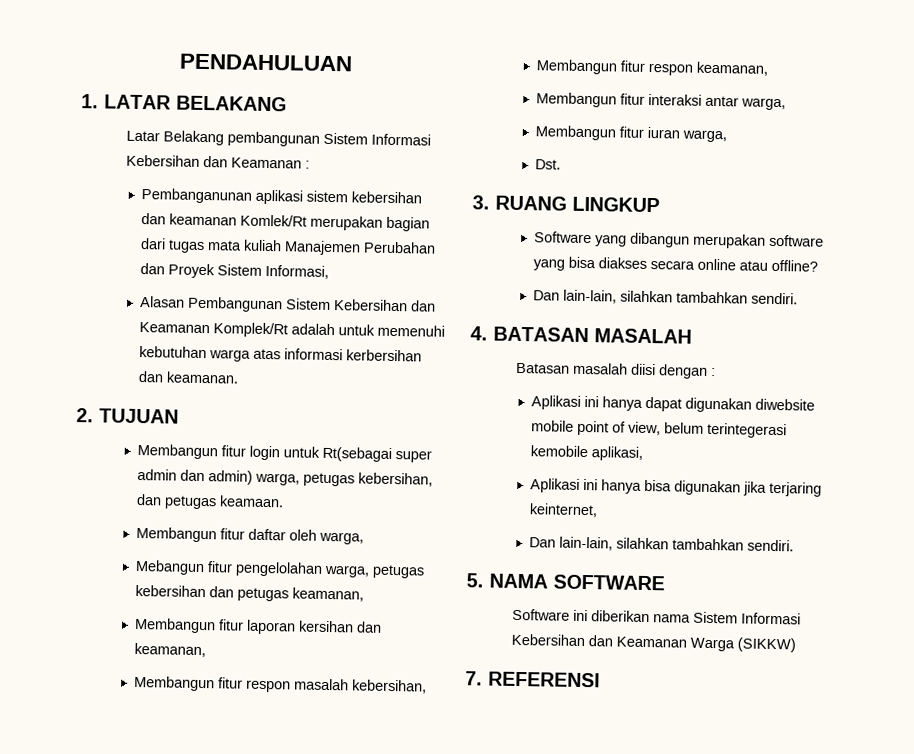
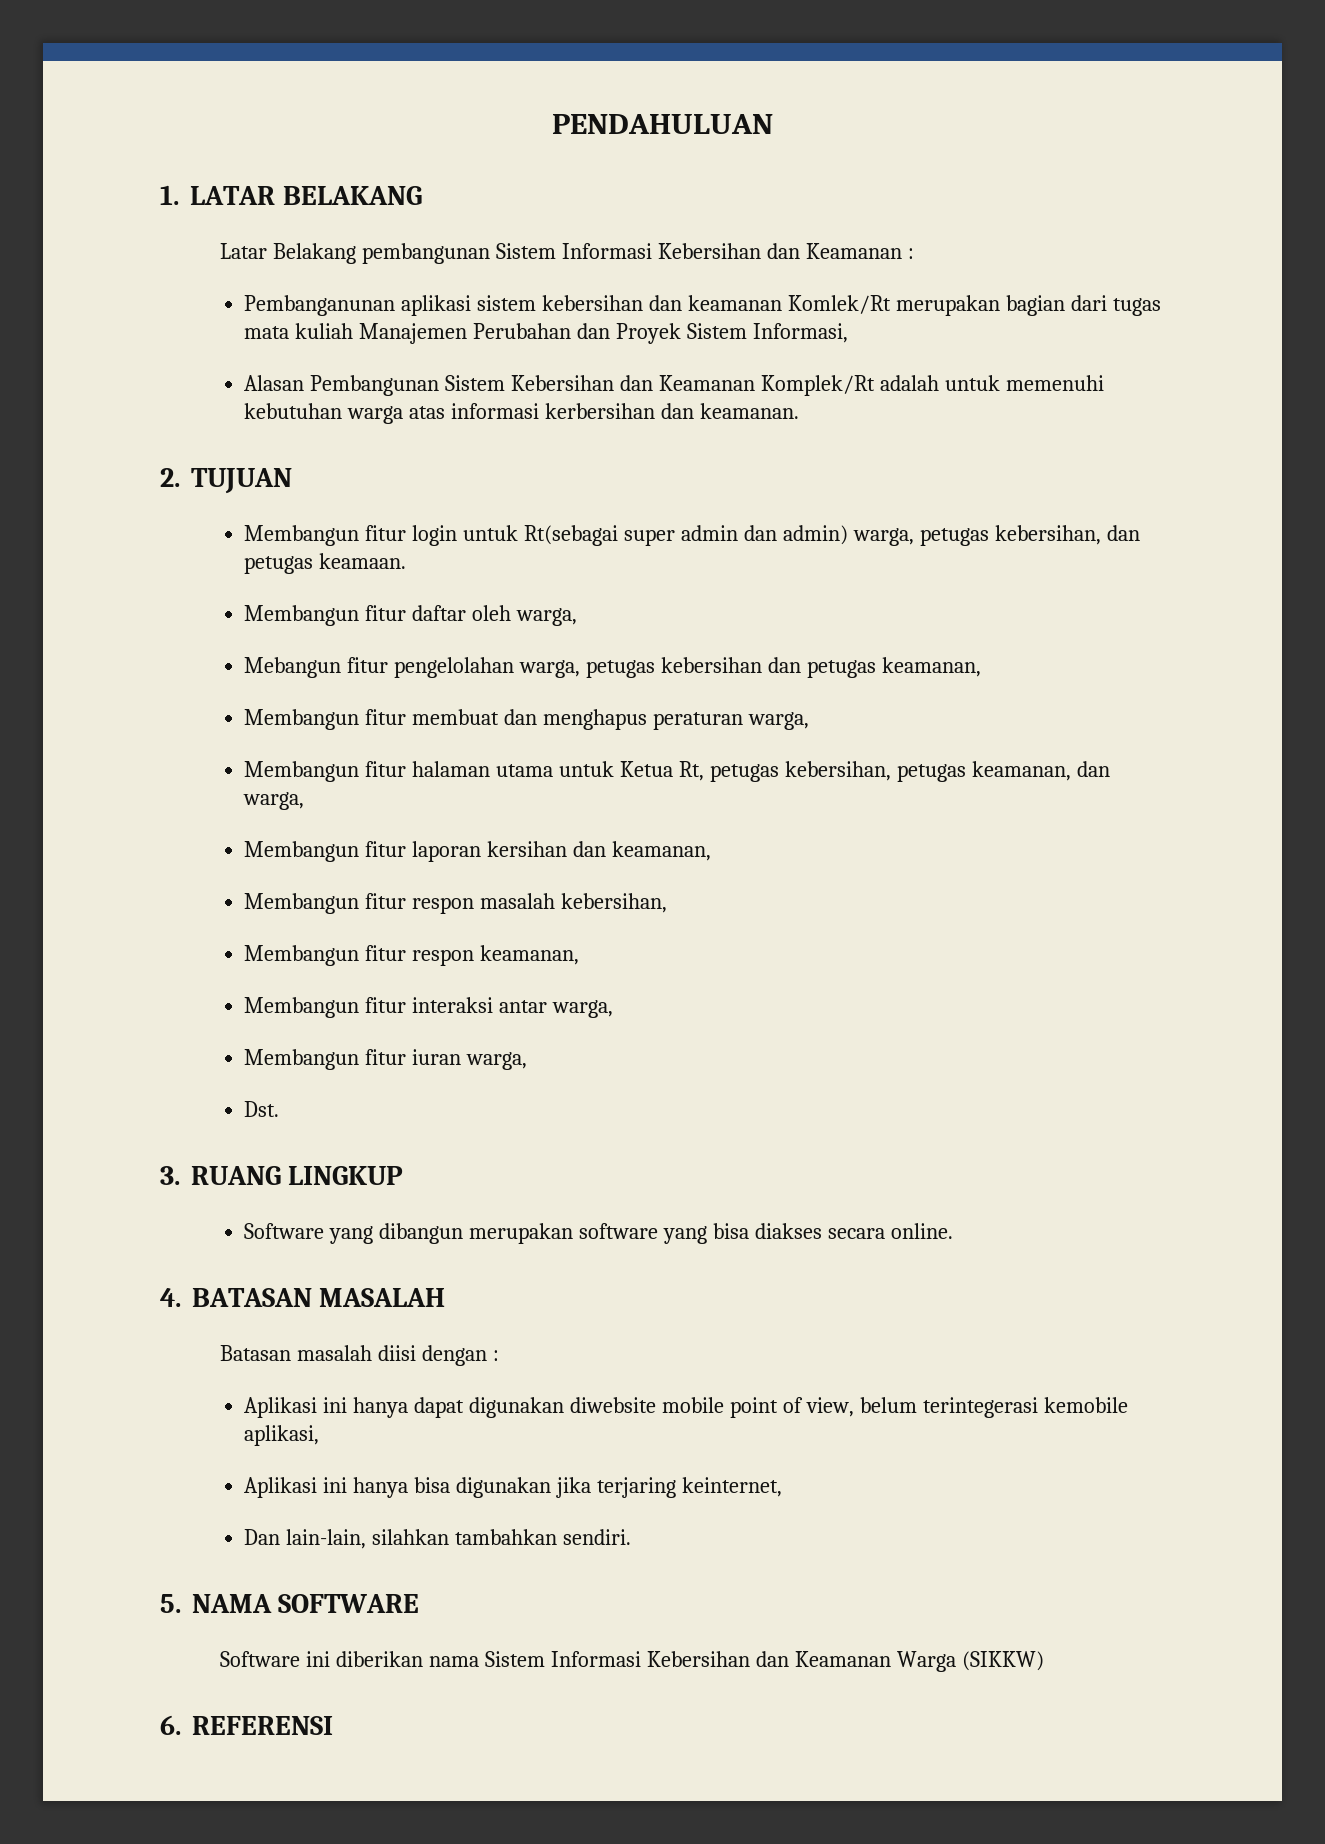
+ Membangun fitur membuat dan menghapus peraturan warga,
+ Membangun fitur halaman utama untuk Ketua Rt, petugas kebersihan, petugas keamanan, dan warga,
- Software yang dibangun merupakan software yang bisa diakses secara online atau offline?
- Dan lain-lain, silahkan tambahkan sendiri.
+ Software yang dibangun merupakan software yang bisa diakses secara online.
- 7. REFERENSI
+ 6. REFERENSI

